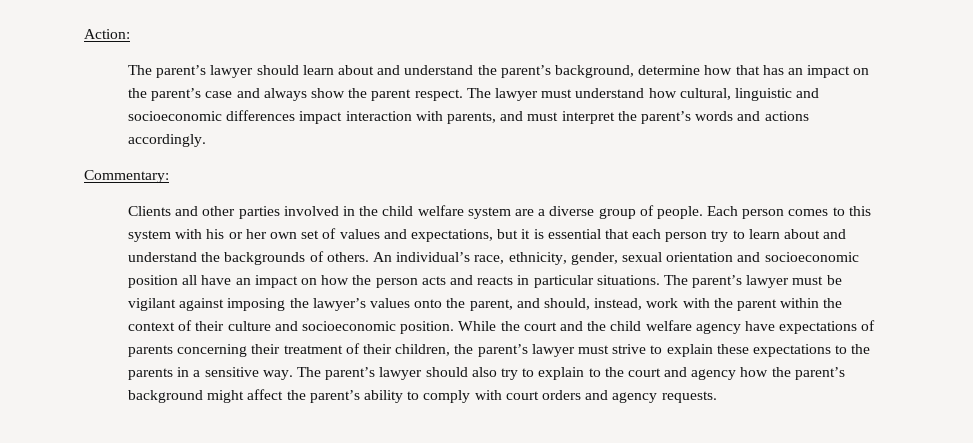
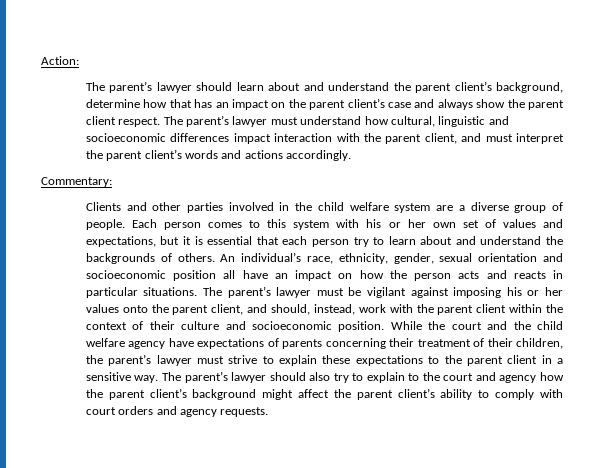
- The parent’s lawyer should learn about and understand the parent’s background, determine how that has an impact on the parent’s case and always show the parent respect.
+ The parent’s lawyer should learn about and understand the parent client’s background, determine how that has an impact on the parent client’s case and always show the parent client respect.
- The lawyer must understand how cultural, linguistic and socioeconomic differences impact interaction with parents, and must interpret the parent’s words and actions accordingly.
+ The parent’s lawyer must understand how cultural, linguistic and socioeconomic differences impact interaction with the parent client, and must interpret the parent client’s words and actions accordingly.
- The parent’s lawyer must be vigilant against imposing the lawyer’s values onto the parent, and should, instead, work with the parent within the context of their culture and socioeconomic position.
+ The parent’s lawyer must be vigilant against imposing his or her values onto the parent client, and should, instead, work with the parent client within the context of their culture and socioeconomic position.
- While the court and the child welfare agency have expectations of parents concerning their treatment of their children, the parent’s lawyer must strive to explain these expectations to the parents in a sensitive way.
+ While the court and the child welfare agency have expectations of parents concerning their treatment of their children, the parent’s lawyer must strive to explain these expectations to the parent client in a sensitive way.
- The parent’s lawyer should also try to explain to the court and agency how the parent’s background might affect the parent’s ability to comply with court orders and agency requests.
+ The parent’s lawyer should also try to explain to the court and agency how the parent client’s background might affect the parent client’s ability to comply with court orders and agency requests.

